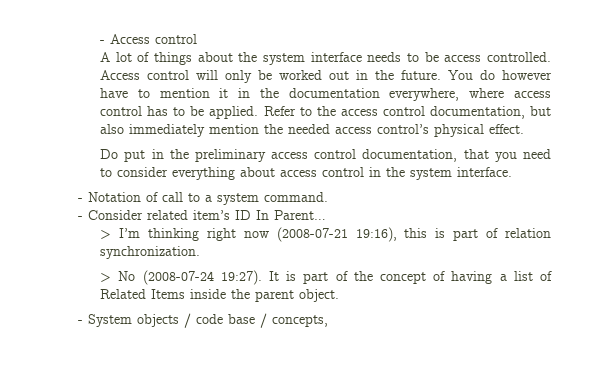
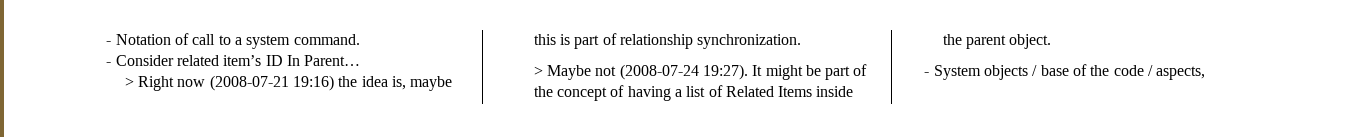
- - Access control
- A lot of things about the system interface needs to be access controlled. Access control will only be worked out in the future. You do however have to mention it in the documentation everywhere, where access control has to be applied. Refer to the access control documentation, but also immediately mention the needed access control’s physical effect.
- Do put in the preliminary access control documentation, that you need to consider everything about access control in the system interface.
- > I’m thinking right now (2008-07-21 19:16), this is part of relation synchronization.
+ > Right now (2008-07-21 19:16) the idea is, maybe this is part of relationship synchronization.
- > No (2008-07-24 19:27).
+ > Maybe not (2008-07-24 19:27).
- It is part of the concept of having a list of Related Items inside the parent object.
+ It might be part of the concept of having a list of Related Items inside the parent object.
- - System objects / code base / concepts,
+ - System objects / base of the code / aspects,

